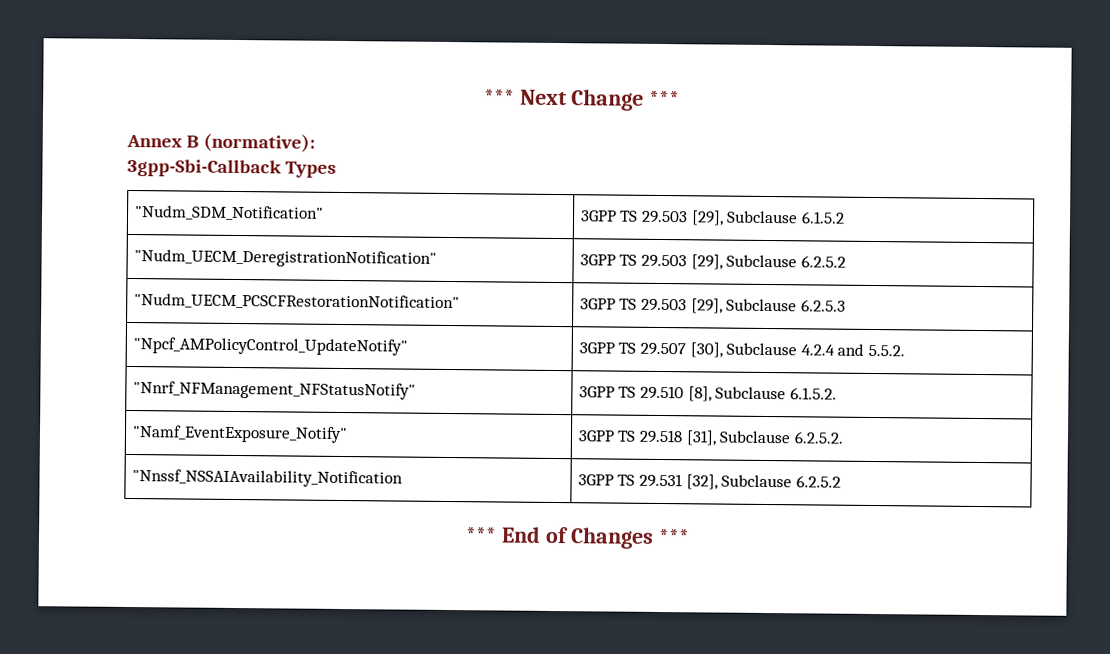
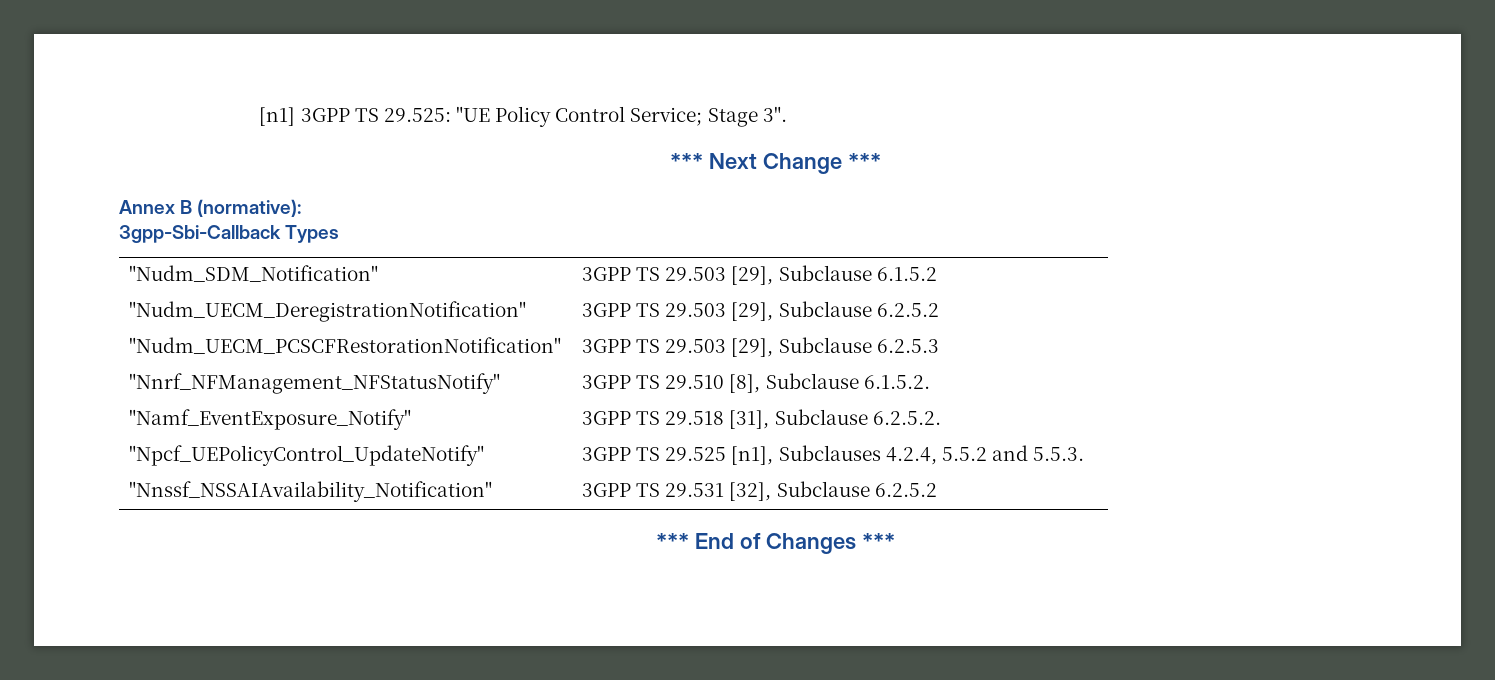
+ [n1] 3GPP TS 29.525: "UE Policy Control Service; Stage 3".
- "Npcf_AMPolicyControl_UpdateNotify" | 3GPP TS 29.507 [30], Subclause 4.2.4 and 5.5.2.
- "Nnssf_NSSAIAvailability_Notification | 3GPP TS 29.531 [32], Subclause 6.2.5.2
+ "Npcf_UEPolicyControl_UpdateNotify" | 3GPP TS 29.525 [n1], Subclauses 4.2.4, 5.5.2 and 5.5.3.
+ "Nnssf_NSSAIAvailability_Notification" | 3GPP TS 29.531 [32], Subclause 6.2.5.2

